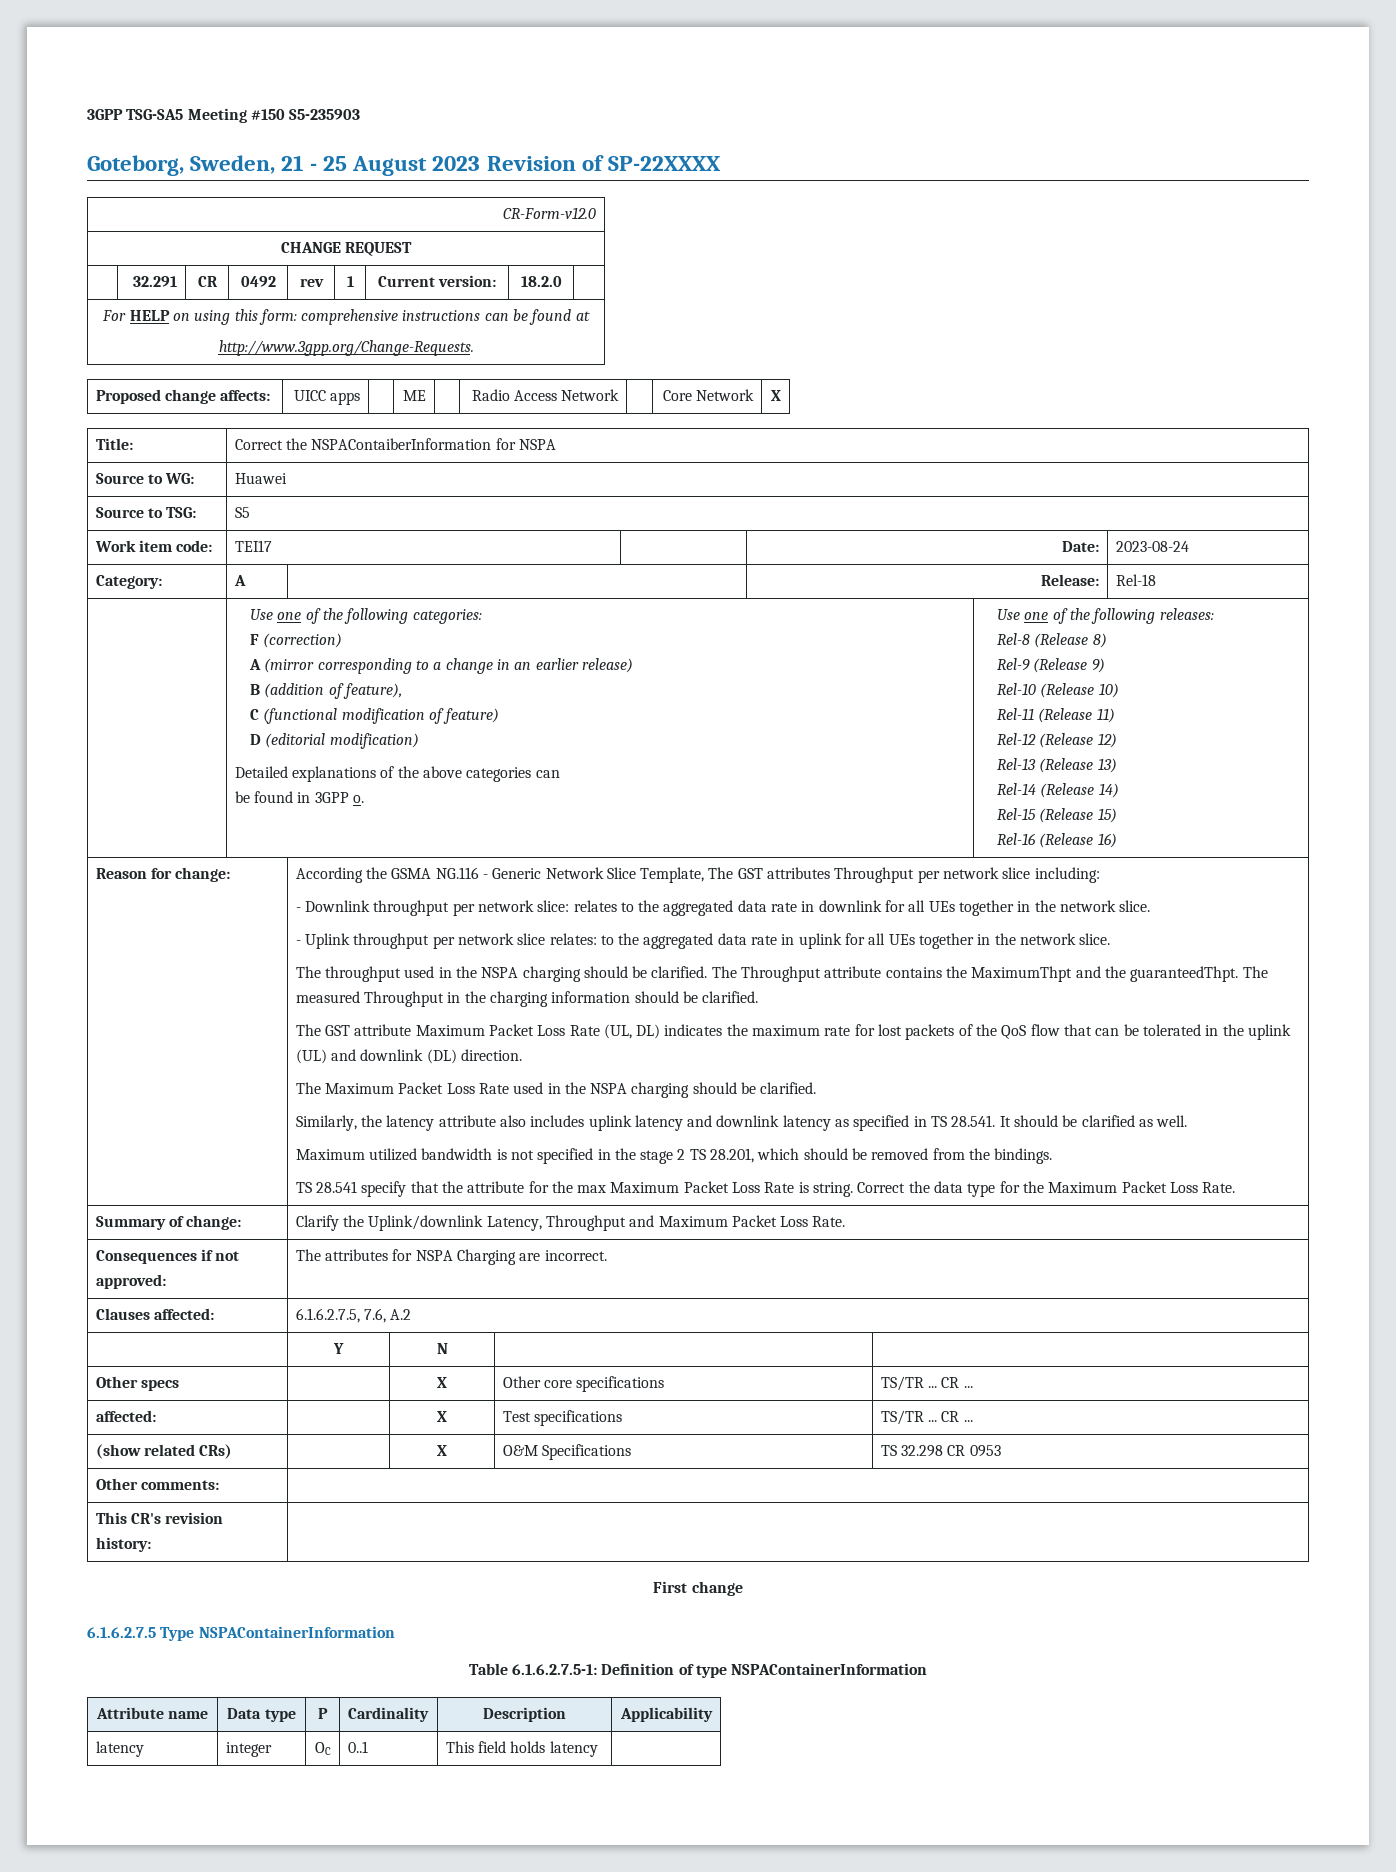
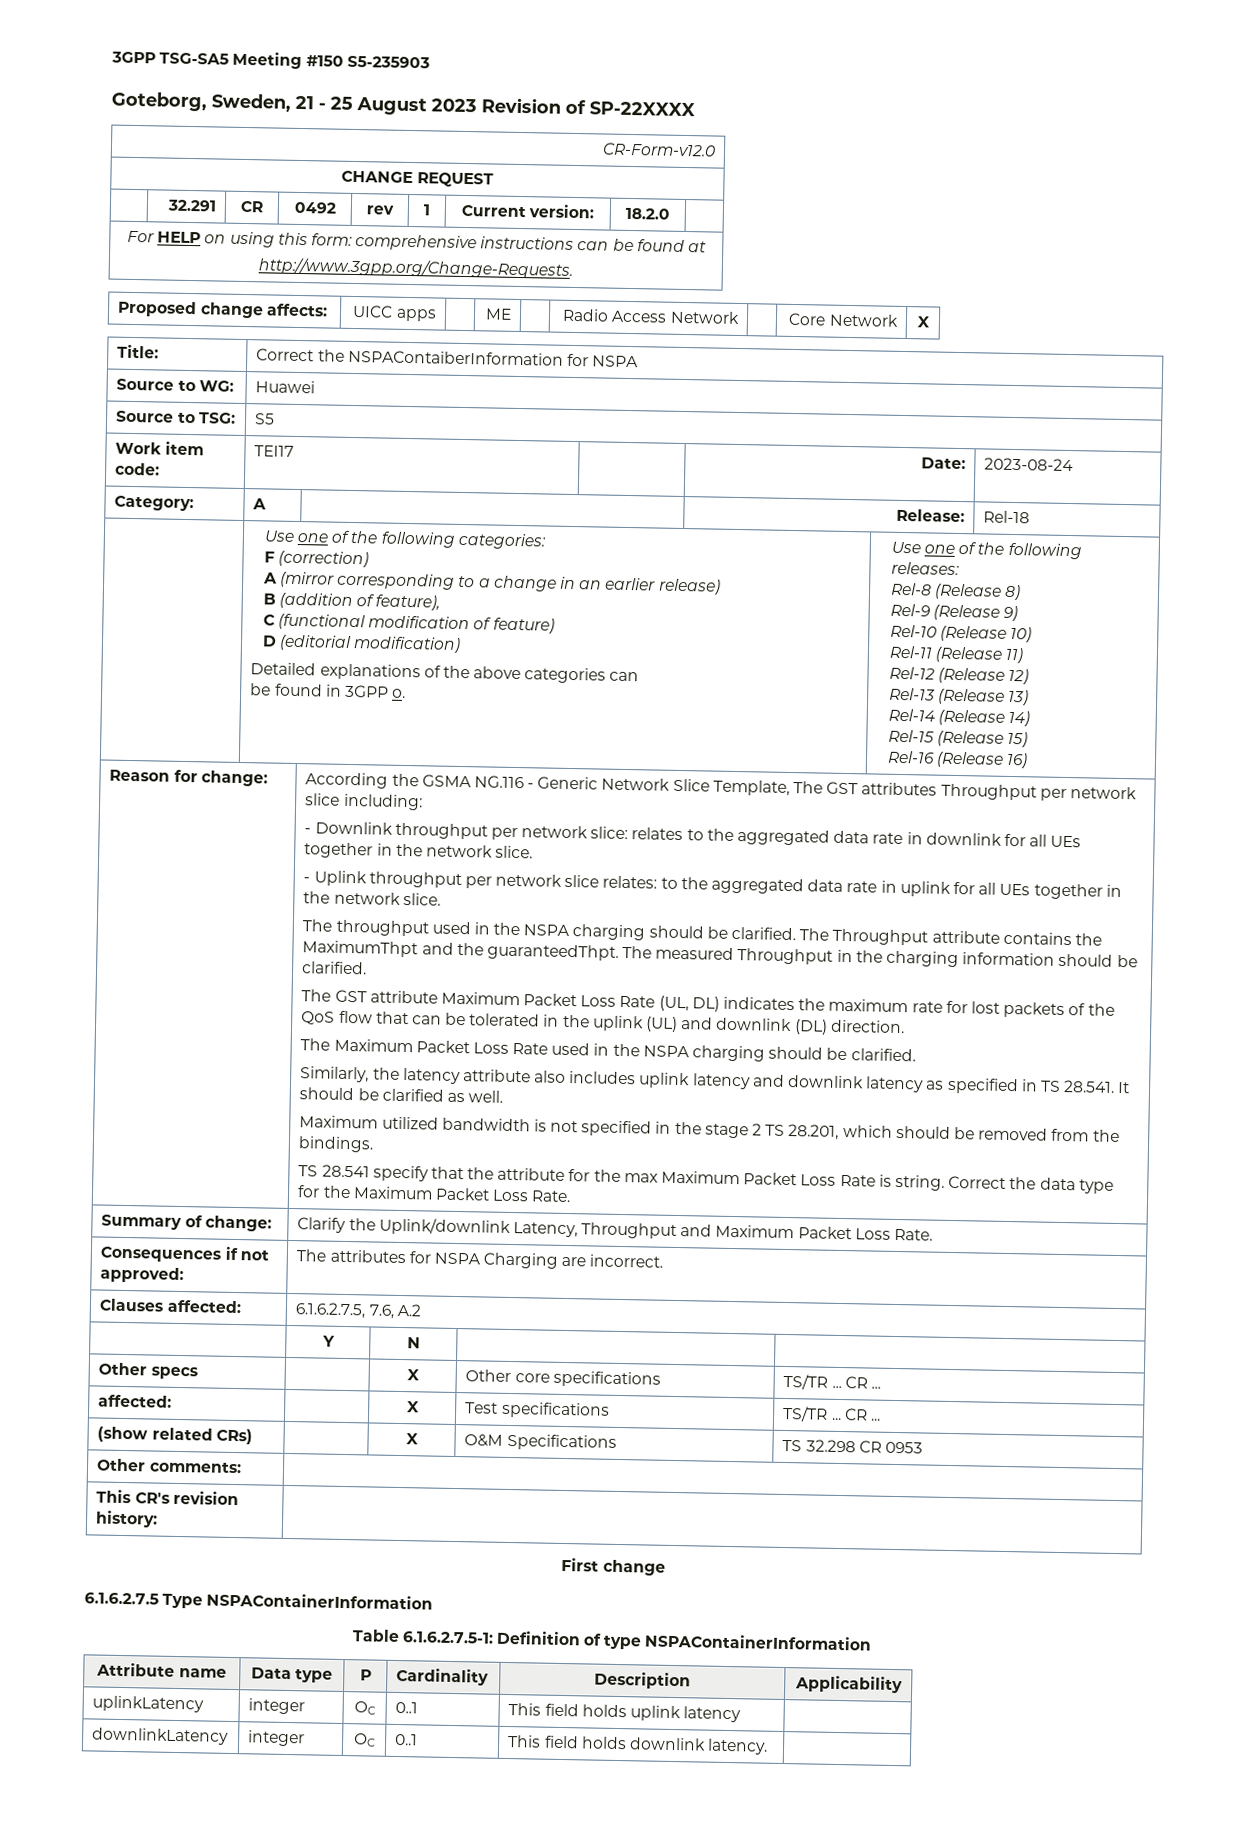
- latency | integer | OC | 0..1 | This field holds latency |
+ uplinkLatency | integer | OC | 0..1 | This field holds uplink latency |
+ downlinkLatency | integer | OC | 0..1 | This field holds downlink latency. |

